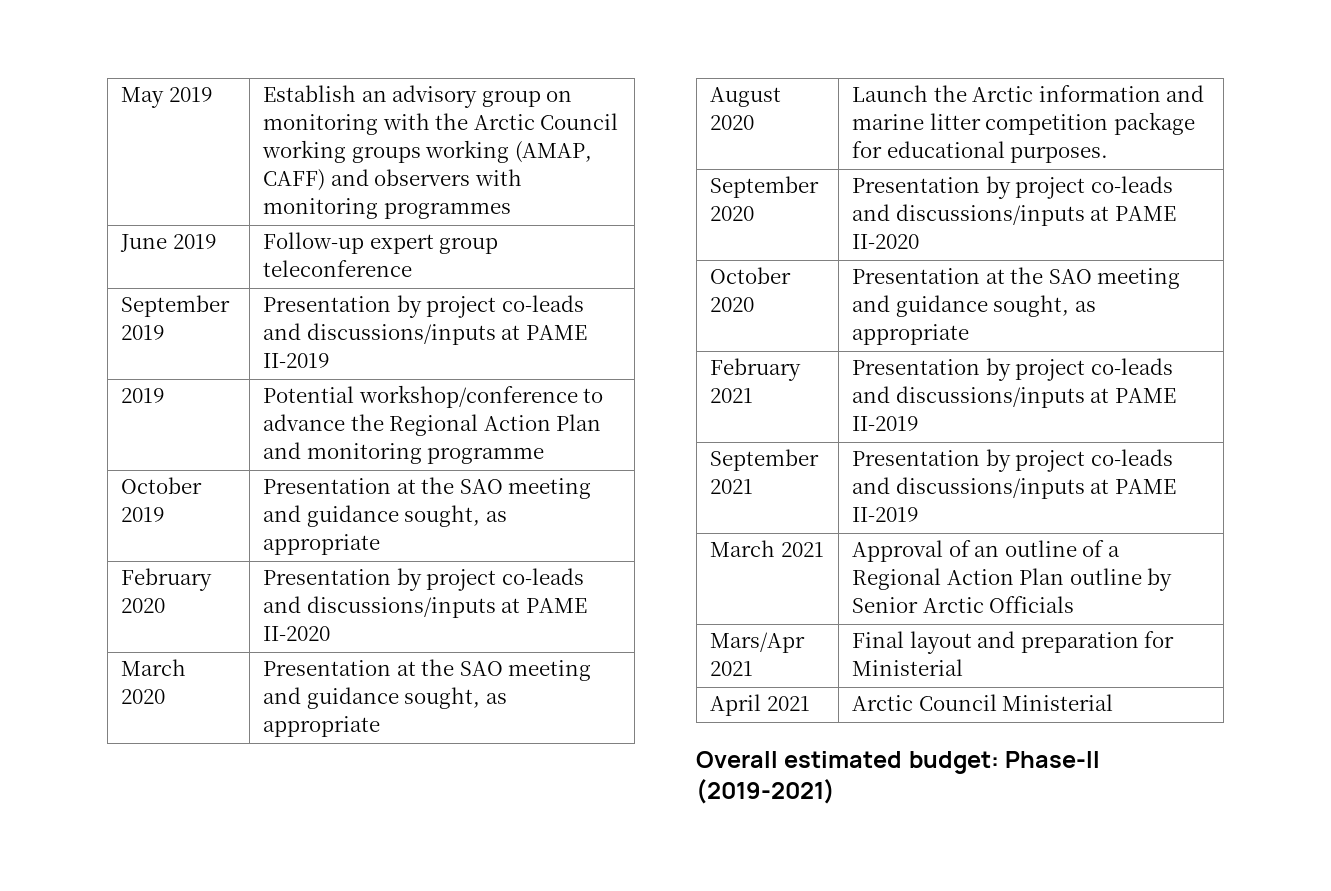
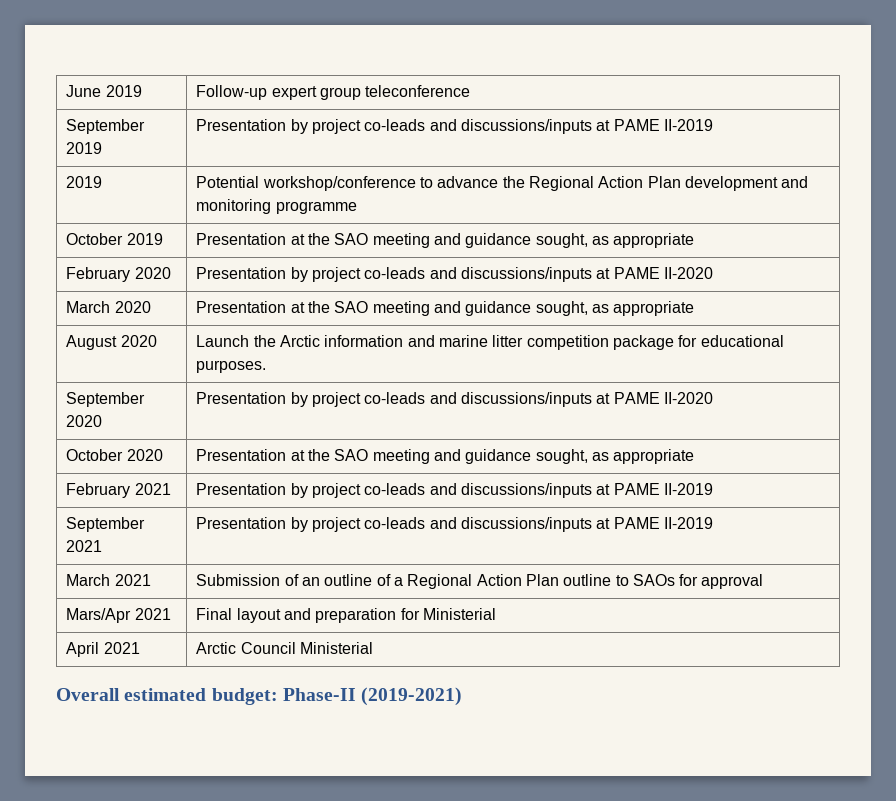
- May 2019 | Establish an advisory group on monitoring with the Arctic Council working groups working (AMAP, CAFF) and observers with monitoring programmes
- 2019 | Potential workshop/conference to advance the Regional Action Plan and monitoring programme
+ 2019 | Potential workshop/conference to advance the Regional Action Plan development and monitoring programme
- March 2021 | Approval of an outline of a Regional Action Plan outline by Senior Arctic Officials
+ March 2021 | Submission of an outline of a Regional Action Plan outline to SAOs for approval

